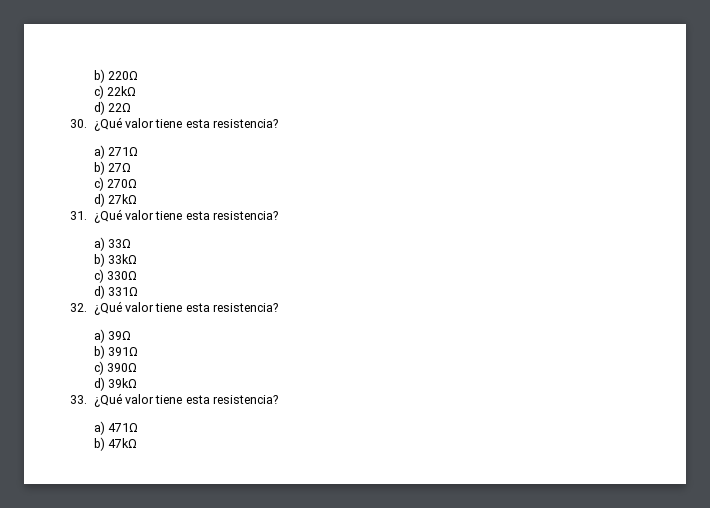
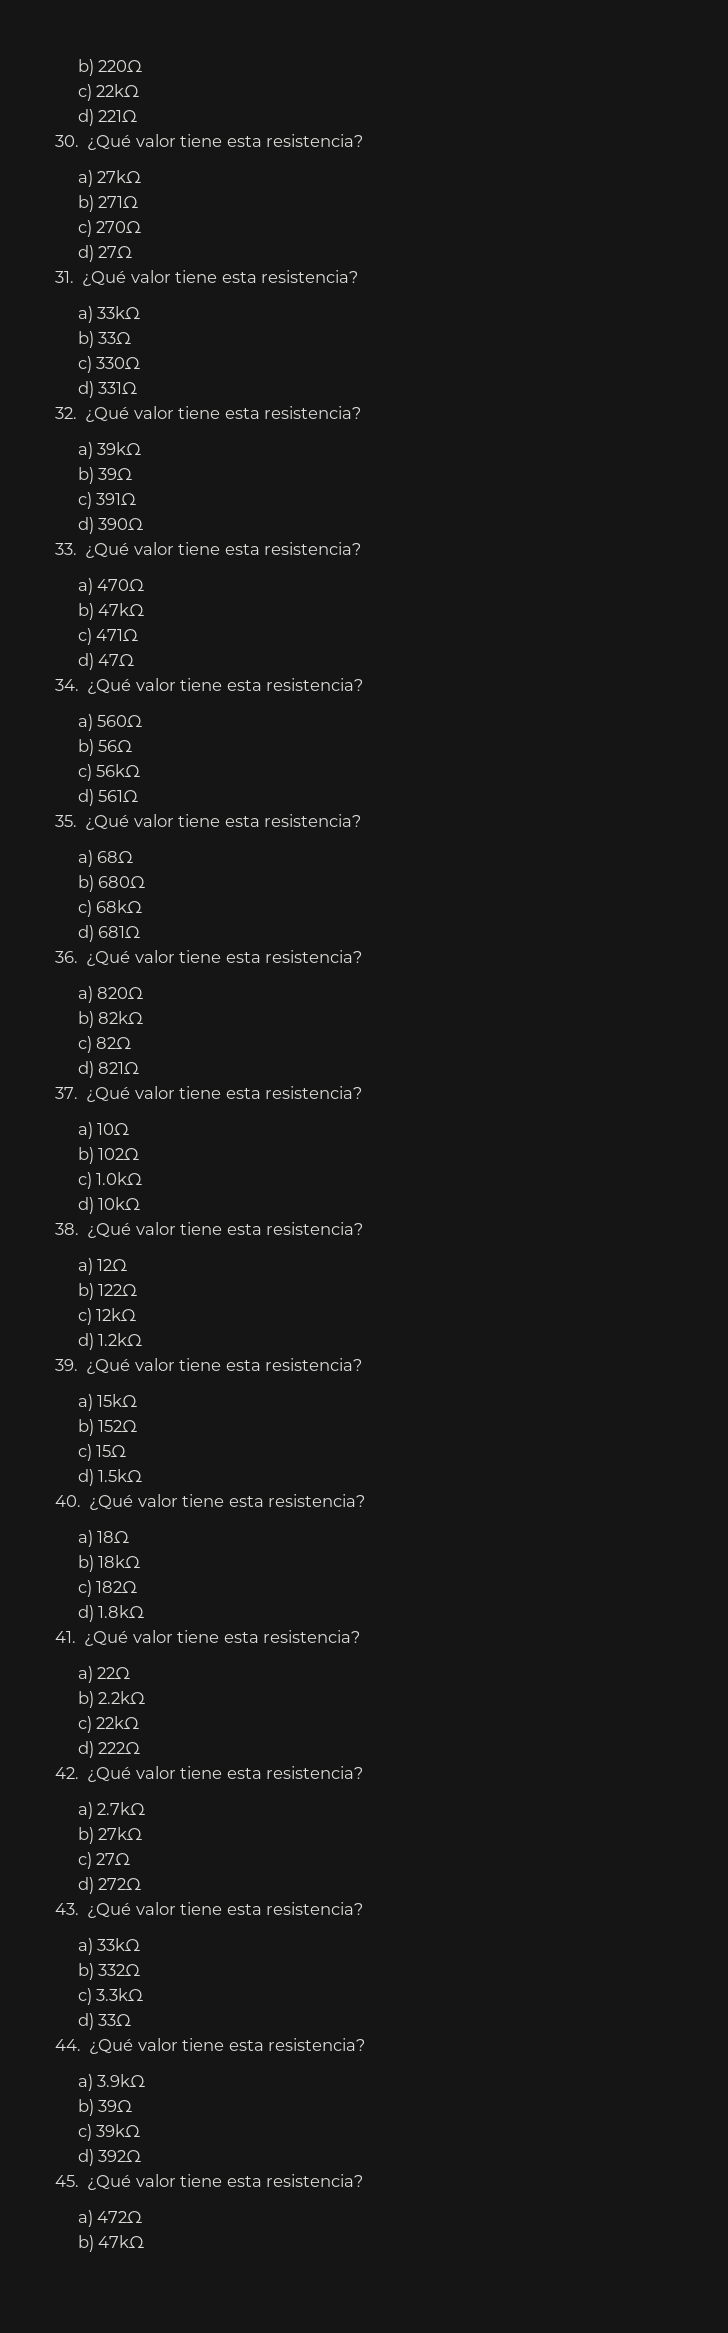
- d) 22Ω
+ d) 221Ω
- a) 271Ω
- b) 27Ω
+ a) 27kΩ
+ b) 271Ω
- d) 27kΩ
+ d) 27Ω
  31. ¿Qué valor tiene esta resistencia?
- a) 33Ω
- b) 33kΩ
+ a) 33kΩ
+ b) 33Ω
- a) 39Ω
- b) 391Ω
+ a) 39kΩ
+ b) 39Ω
+ c) 391Ω
- c) 390Ω
+ d) 390Ω
- d) 39kΩ
- a) 471Ω
+ a) 470Ω
+ b) 47kΩ
+ c) 471Ω
+ d) 47Ω
+ 34. ¿Qué valor tiene esta resistencia?
+ a) 560Ω
+ b) 56Ω
+ c) 56kΩ
+ d) 561Ω
+ 35. ¿Qué valor tiene esta resistencia?
+ a) 68Ω
+ b) 680Ω
+ c) 68kΩ
+ d) 681Ω
+ 36. ¿Qué valor tiene esta resistencia?
+ a) 820Ω
+ b) 82kΩ
+ c) 82Ω
+ d) 821Ω
+ 37. ¿Qué valor tiene esta resistencia?
+ a) 10Ω
+ b) 102Ω
+ c) 1.0kΩ
+ d) 10kΩ
+ 38. ¿Qué valor tiene esta resistencia?
+ a) 12Ω
+ b) 122Ω
+ c) 12kΩ
+ d) 1.2kΩ
+ 39. ¿Qué valor tiene esta resistencia?
+ a) 15kΩ
+ b) 152Ω
+ c) 15Ω
+ d) 1.5kΩ
+ 40. ¿Qué valor tiene esta resistencia?
+ a) 18Ω
+ b) 18kΩ
+ c) 182Ω
+ d) 1.8kΩ
+ 41. ¿Qué valor tiene esta resistencia?
+ a) 22Ω
+ b) 2.2kΩ
+ c) 22kΩ
+ d) 222Ω
+ 42. ¿Qué valor tiene esta resistencia?
+ a) 2.7kΩ
+ b) 27kΩ
+ c) 27Ω
+ d) 272Ω
+ 43. ¿Qué valor tiene esta resistencia?
+ a) 33kΩ
+ b) 332Ω
+ c) 3.3kΩ
+ d) 33Ω
+ 44. ¿Qué valor tiene esta resistencia?
+ a) 3.9kΩ
+ b) 39Ω
+ c) 39kΩ
+ d) 392Ω
+ 45. ¿Qué valor tiene esta resistencia?
+ a) 472Ω

